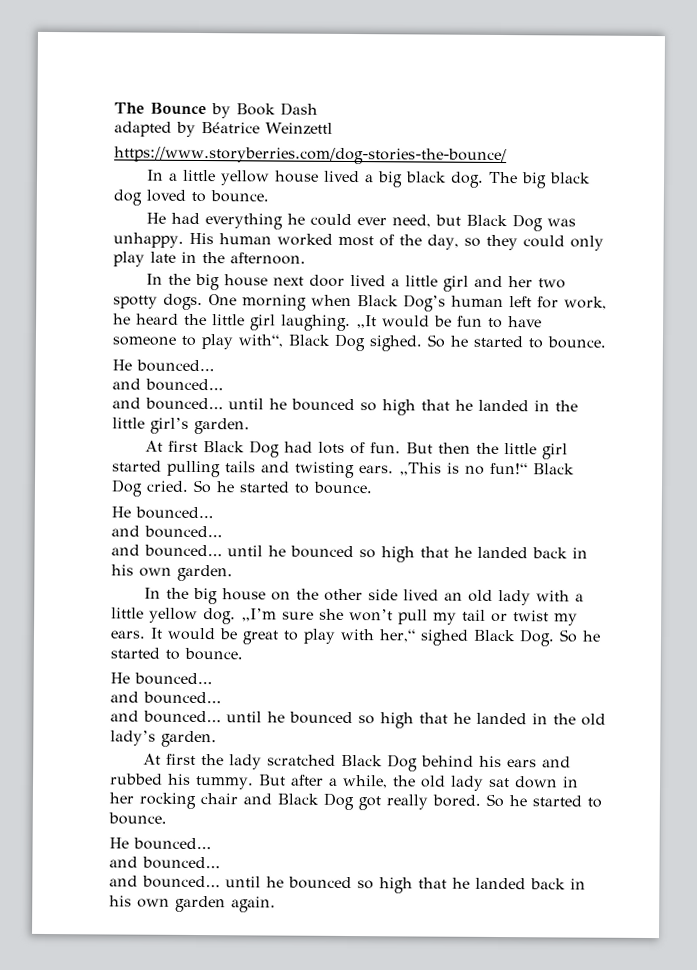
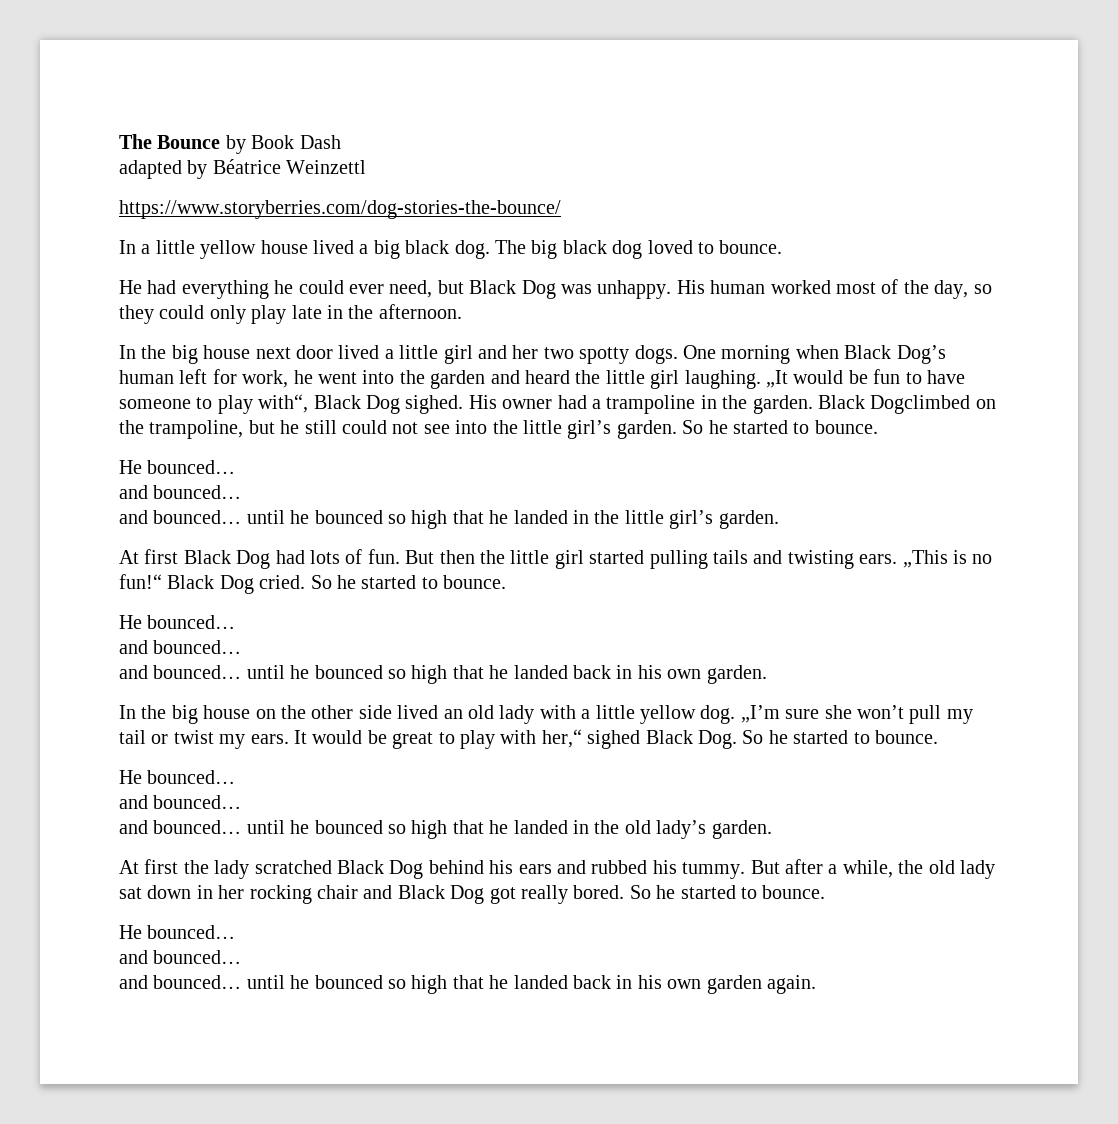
- One morning when Black Dog’s human left for work, he heard the little girl laughing.
+ One morning when Black Dog’s human left for work, he went into the garden and heard the little girl laughing.
+ His owner had a trampoline in the garden. Black Dogclimbed on the trampoline, but he still could not see into the little girl’s garden.

